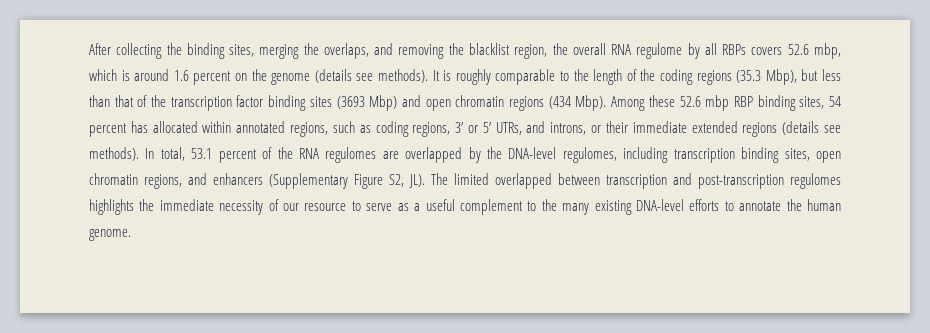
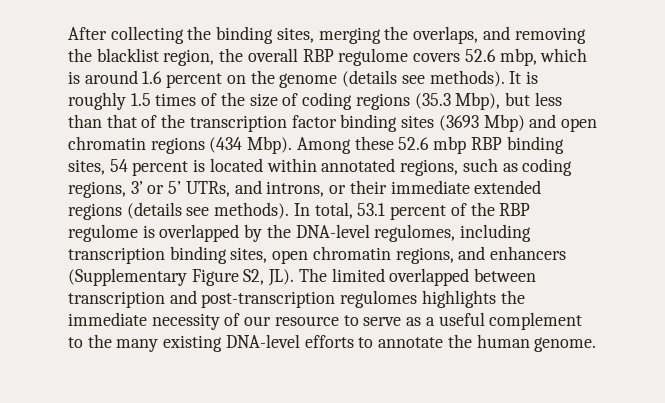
- After collecting the binding sites, merging the overlaps, and removing the blacklist region, the overall RNA regulome by all RBPs covers 52.6 mbp, which is around 1.6 percent on the genome (details see methods).
+ After collecting the binding sites, merging the overlaps, and removing the blacklist region, the overall RBP regulome covers 52.6 mbp, which is around 1.6 percent on the genome (details see methods).
- It is roughly comparable to the length of the coding regions (35.3 Mbp), but less than that of the transcription factor binding sites (3693 Mbp) and open chromatin regions (434 Mbp).
+ It is roughly 1.5 times of the size of coding regions (35.3 Mbp), but less than that of the transcription factor binding sites (3693 Mbp) and open chromatin regions (434 Mbp).
- Among these 52.6 mbp RBP binding sites, 54 percent has allocated within annotated regions, such as coding regions, 3’ or 5’ UTRs, and introns, or their immediate extended regions (details see methods).
+ Among these 52.6 mbp RBP binding sites, 54 percent is located within annotated regions, such as coding regions, 3’ or 5’ UTRs, and introns, or their immediate extended regions (details see methods).
- In total, 53.1 percent of the RNA regulomes are overlapped by the DNA-level regulomes, including transcription binding sites, open chromatin regions, and enhancers (Supplementary Figure S2, JL). The limited overlapped between transcription and post-transcription regulomes highlights the immediate necessity of our resource to serve as a useful complement to the many existing DNA-level efforts to annotate the human genome.
+ In total, 53.1 percent of the RBP regulome is overlapped by the DNA-level regulomes, including transcription binding sites, open chromatin regions, and enhancers (Supplementary Figure S2, JL). The limited overlapped between transcription and post-transcription regulomes highlights the immediate necessity of our resource to serve as a useful complement to the many existing DNA-level efforts to annotate the human genome.

